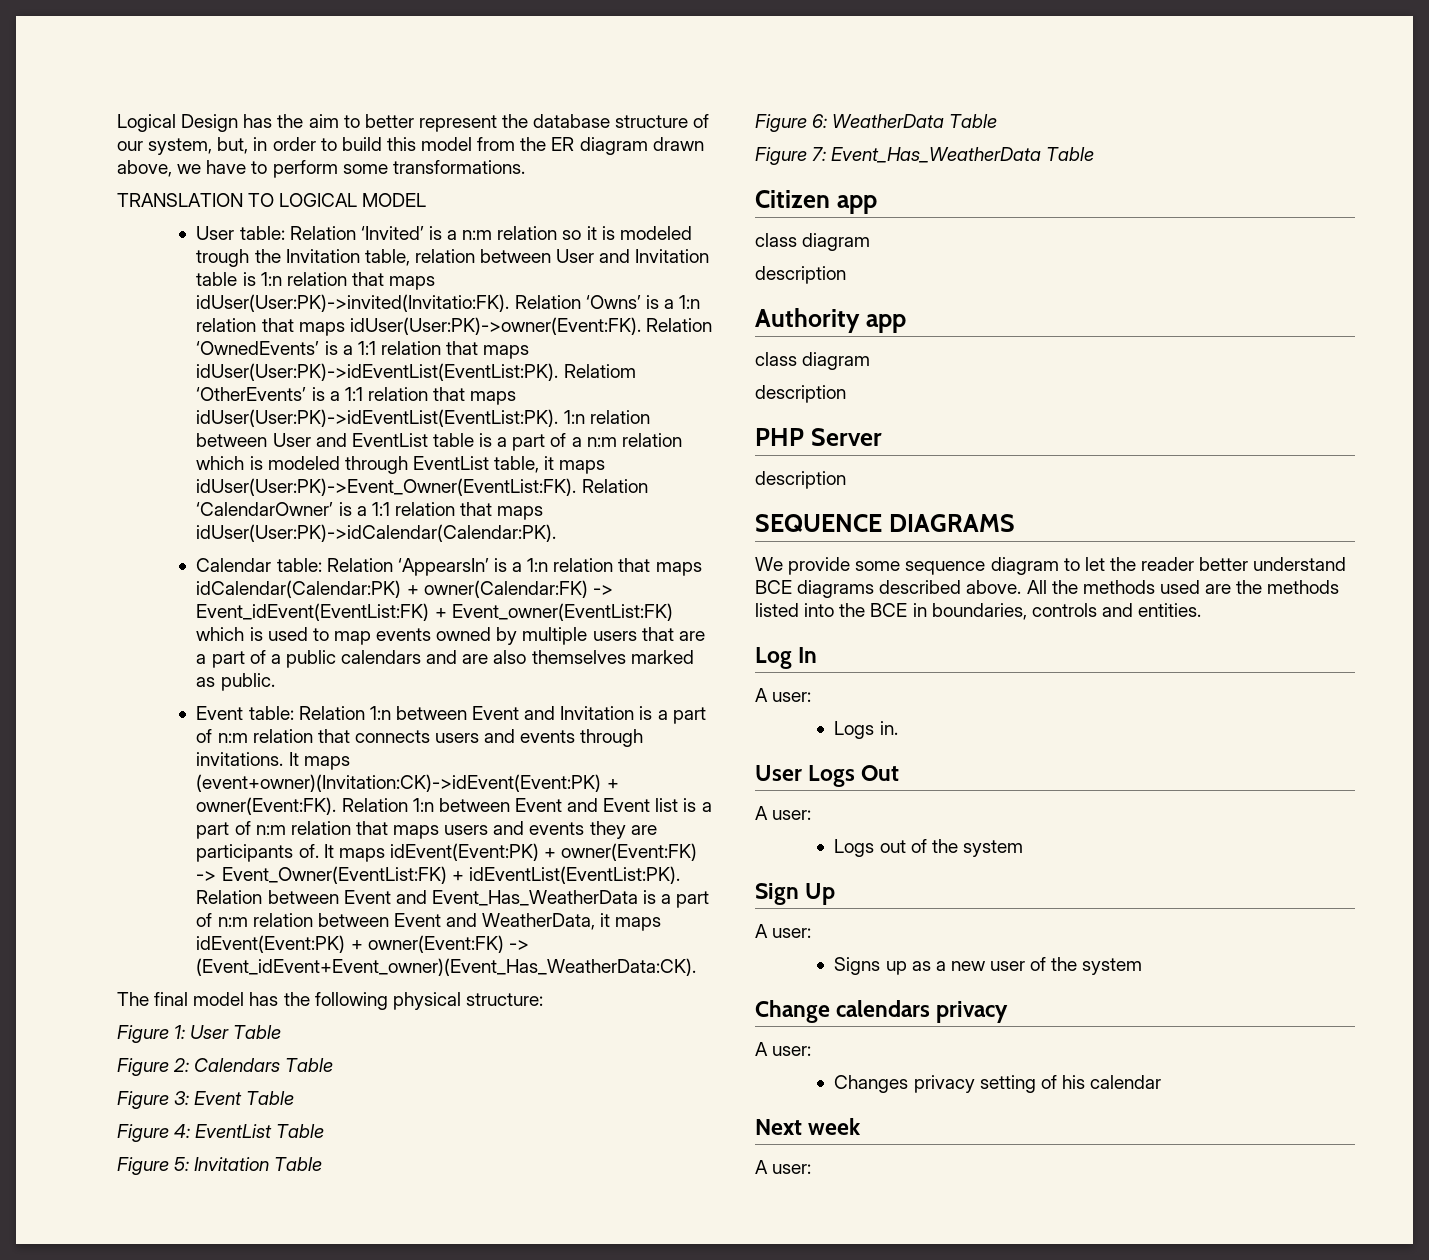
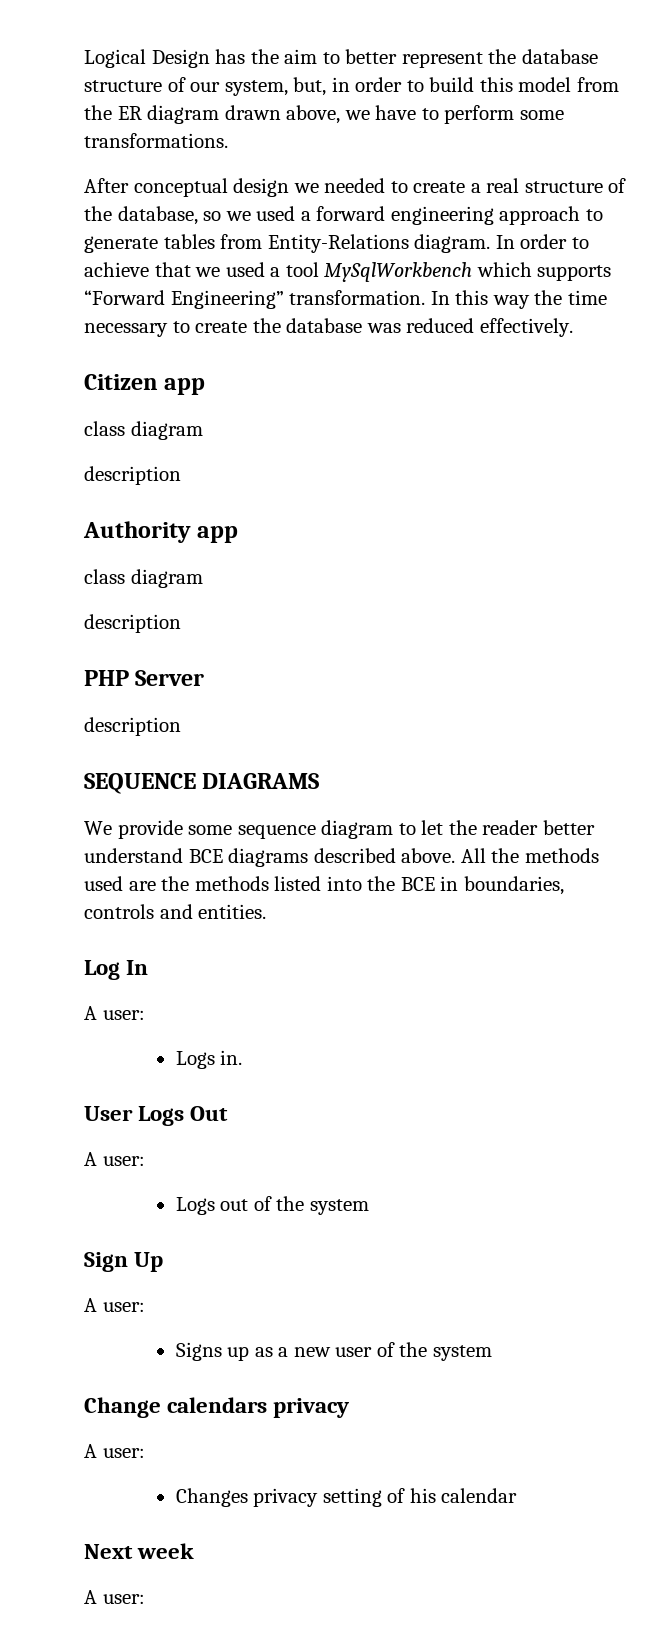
- TRANSLATION TO LOGICAL MODEL
- User table: Relation ‘Invited’ is a n:m relation so it is modeled trough the Invitation table, relation between User and Invitation table is 1:n relation that maps idUser(User:PK)->invited(Invitatio:FK). Relation ‘Owns’ is a 1:n relation that maps idUser(User:PK)->owner(Event:FK). Relation ‘OwnedEvents’ is a 1:1 relation that maps idUser(User:PK)->idEventList(EventList:PK). Relatiom ‘OtherEvents’ is a 1:1 relation that maps idUser(User:PK)->idEventList(EventList:PK). 1:n relation between User and EventList table is a part of a n:m relation which is modeled through EventList table, it maps idUser(User:PK)->Event_Owner(EventList:FK). Relation ‘CalendarOwner’ is a 1:1 relation that maps idUser(User:PK)->idCalendar(Calendar:PK).
- Calendar table: Relation ‘AppearsIn’ is a 1:n relation that maps idCalendar(Calendar:PK) + owner(Calendar:FK) -> Event_idEvent(EventList:FK) + Event_owner(EventList:FK) which is used to map events owned by multiple users that are a part of a public calendars and are also themselves marked as public.
- Event table: Relation 1:n between Event and Invitation is a part of n:m relation that connects users and events through invitations. It maps (event+owner)(Invitation:CK)->idEvent(Event:PK) + owner(Event:FK). Relation 1:n between Event and Event list is a part of n:m relation that maps users and events they are participants of. It maps idEvent(Event:PK) + owner(Event:FK) -> Event_Owner(EventList:FK) + idEventList(EventList:PK). Relation between Event and Event_Has_WeatherData is a part of n:m relation between Event and WeatherData, it maps idEvent(Event:PK) + owner(Event:FK) -> (Event_idEvent+Event_owner)(Event_Has_WeatherData:CK).
- The final model has the following physical structure:
- Figure 1: User Table
- Figure 2: Calendars Table
- Figure 3: Event Table
- Figure 4: EventList Table
- Figure 5: Invitation Table
- Figure 6: WeatherData Table
- Figure 7: Event_Has_WeatherData Table
+ After conceptual design we needed to create a real structure of the database, so we used a forward engineering approach to generate tables from Entity-Relations diagram. In order to achieve that we used a tool MySqlWorkbench which supports “Forward Engineering” transformation. In this way the time necessary to create the database was reduced effectively.

